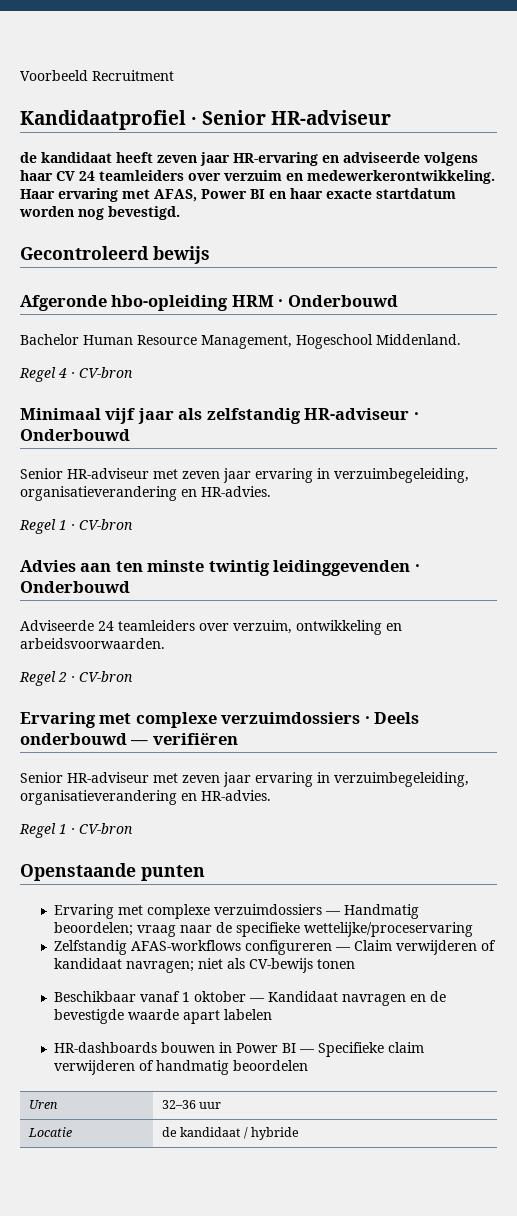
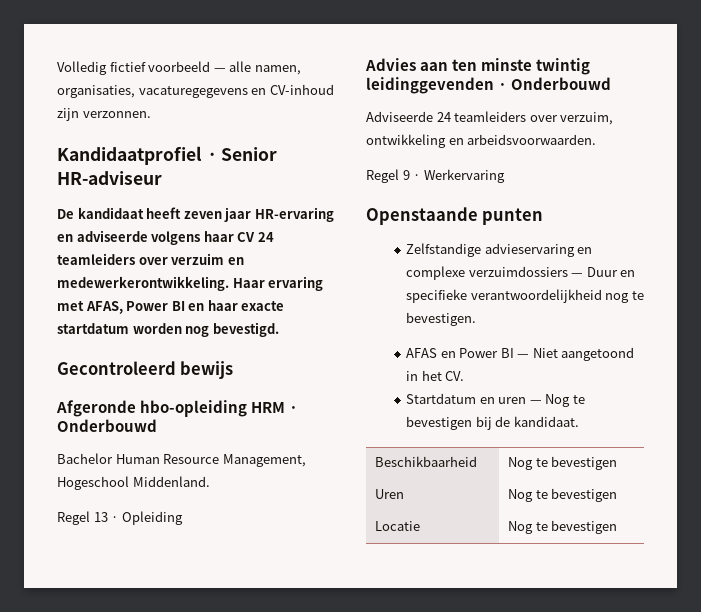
- Voorbeeld Recruitment
+ Volledig fictief voorbeeld — alle namen, organisaties, vacaturegegevens en CV-inhoud zijn verzonnen.
- de kandidaat heeft zeven jaar HR-ervaring en adviseerde volgens haar CV 24 teamleiders over verzuim en medewerkerontwikkeling.
+ De kandidaat heeft zeven jaar HR-ervaring en adviseerde volgens haar CV 24 teamleiders over verzuim en medewerkerontwikkeling.
- Regel 4 · CV-bron
- Minimaal vijf jaar als zelfstandig HR-adviseur · Onderbouwd
- Senior HR-adviseur met zeven jaar ervaring in verzuimbegeleiding, organisatieverandering en HR-advies.
- Regel 1 · CV-bron
+ Regel 13 · Opleiding
- Regel 2 · CV-bron
- Ervaring met complexe verzuimdossiers · Deels onderbouwd — verifiëren
- Senior HR-adviseur met zeven jaar ervaring in verzuimbegeleiding, organisatieverandering en HR-advies.
- Regel 1 · CV-bron
+ Regel 9 · Werkervaring
  Openstaande punten
- Ervaring met complexe verzuimdossiers — Handmatig beoordelen; vraag naar de specifieke wettelijke/proceservaring
- Zelfstandig AFAS-workflows configureren — Claim verwijderen of kandidaat navragen; niet als CV-bewijs tonen
- Beschikbaar vanaf 1 oktober — Kandidaat navragen en de bevestigde waarde apart labelen
- HR-dashboards bouwen in Power BI — Specifieke claim verwijderen of handmatig beoordelen
- Uren | 32–36 uur
- Locatie | de kandidaat / hybride
+ Zelfstandige advieservaring en complexe verzuimdossiers — Duur en specifieke verantwoordelijkheid nog te bevestigen.
+ AFAS en Power BI — Niet aangetoond in het CV.
+ Startdatum en uren — Nog te bevestigen bij de kandidaat.
+ Beschikbaarheid | Nog te bevestigen
+ Uren | Nog te bevestigen
+ Locatie | Nog te bevestigen

